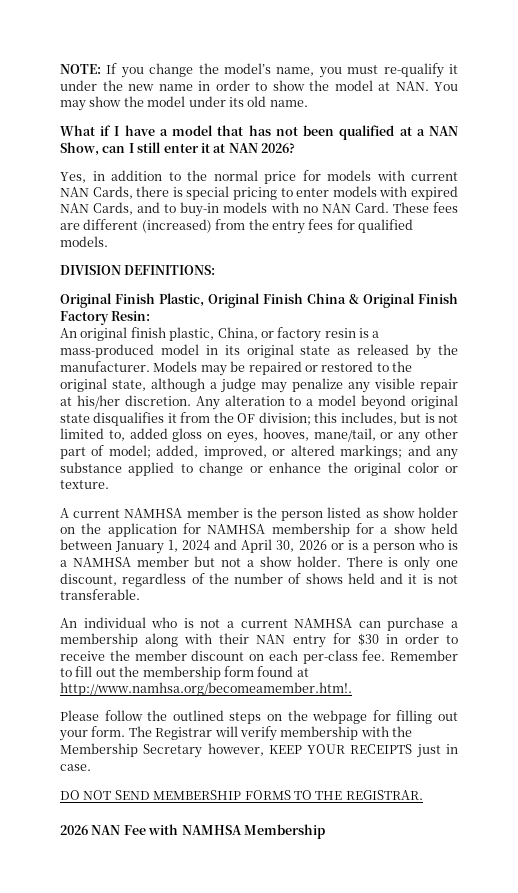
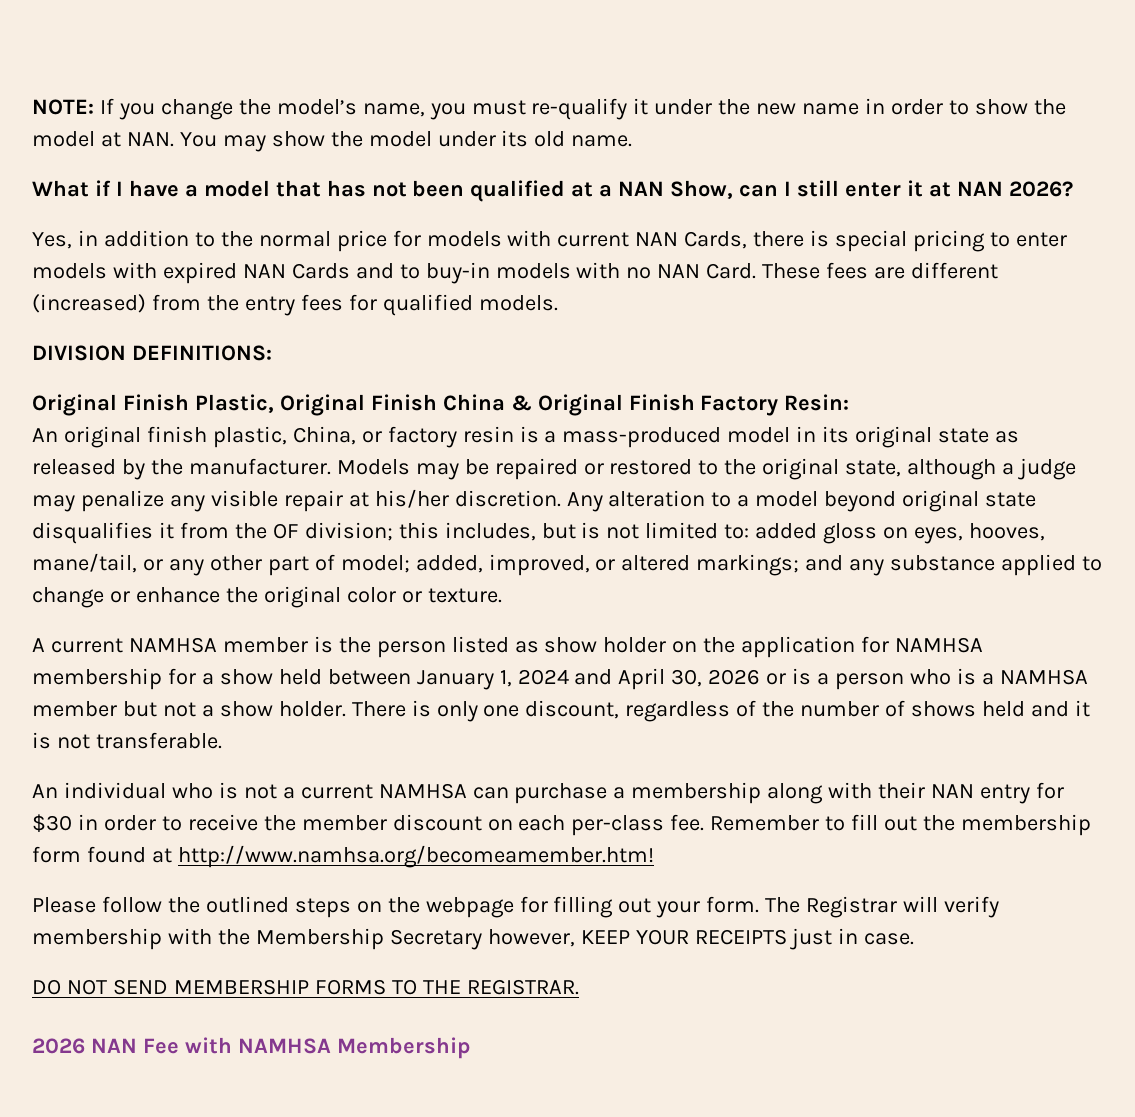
- Yes, in addition to the normal price for models with current NAN Cards, there is special pricing to enter models with expired NAN Cards, and to buy-in models with no NAN Card.
+ Yes, in addition to the normal price for models with current NAN Cards, there is special pricing to enter models with expired NAN Cards and to buy-in models with no NAN Card.
- Any alteration to a model beyond original state disqualifies it from the OF division; this includes, but is not limited to, added gloss on eyes, hooves, mane/tail, or any other part of model; added, improved, or altered markings; and any substance applied to change or enhance the original color or texture.
+ Any alteration to a model beyond original state disqualifies it from the OF division; this includes, but is not limited to: added gloss on eyes, hooves, mane/tail, or any other part of model; added, improved, or altered markings; and any substance applied to change or enhance the original color or texture.
- Remember to fill out the membership form found at http://www.namhsa.org/becomeamember.htm!.
+ Remember to fill out the membership form found at http://www.namhsa.org/becomeamember.htm!

